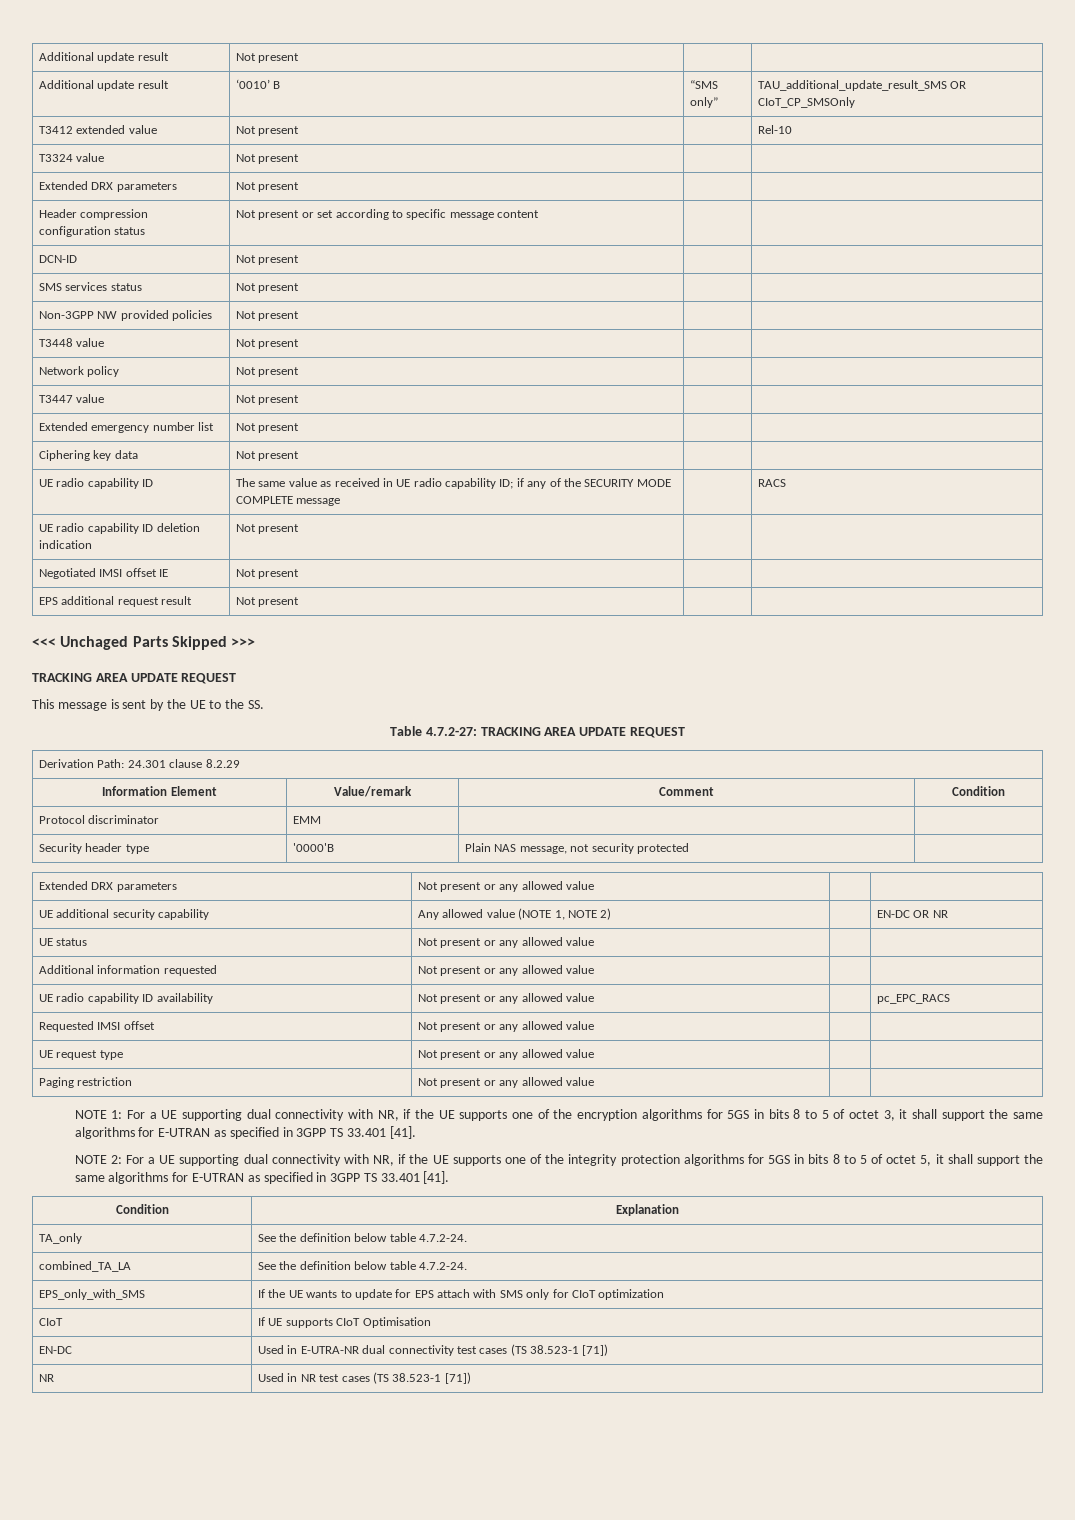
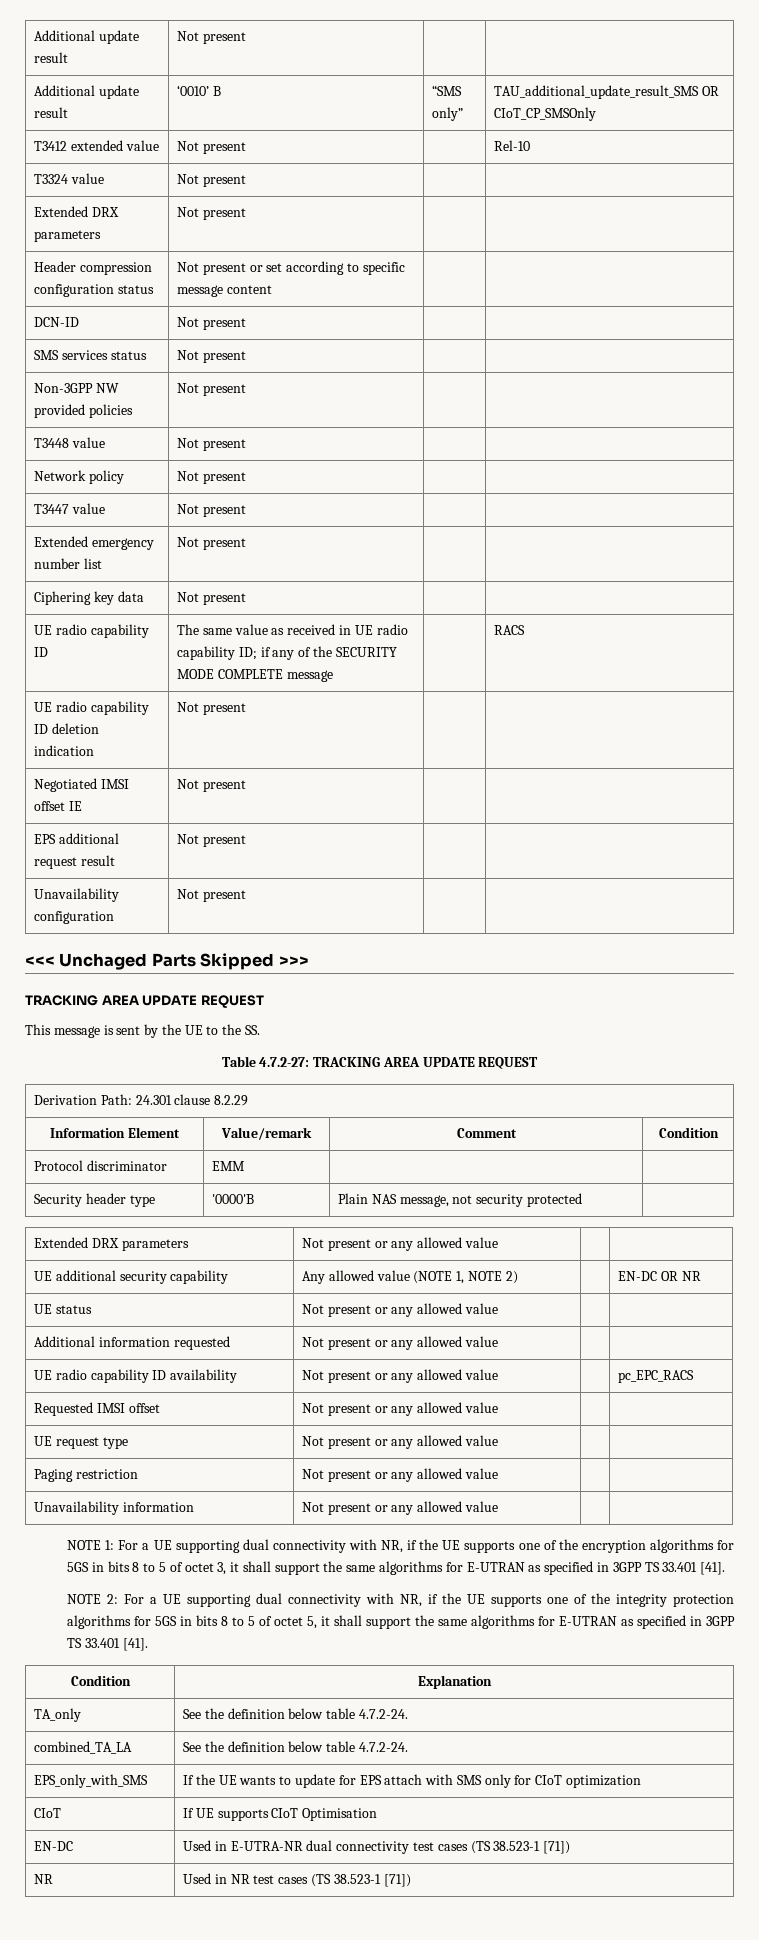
+ Unavailability configuration | Not present | |
+ Unavailability information | Not present or any allowed value | |

